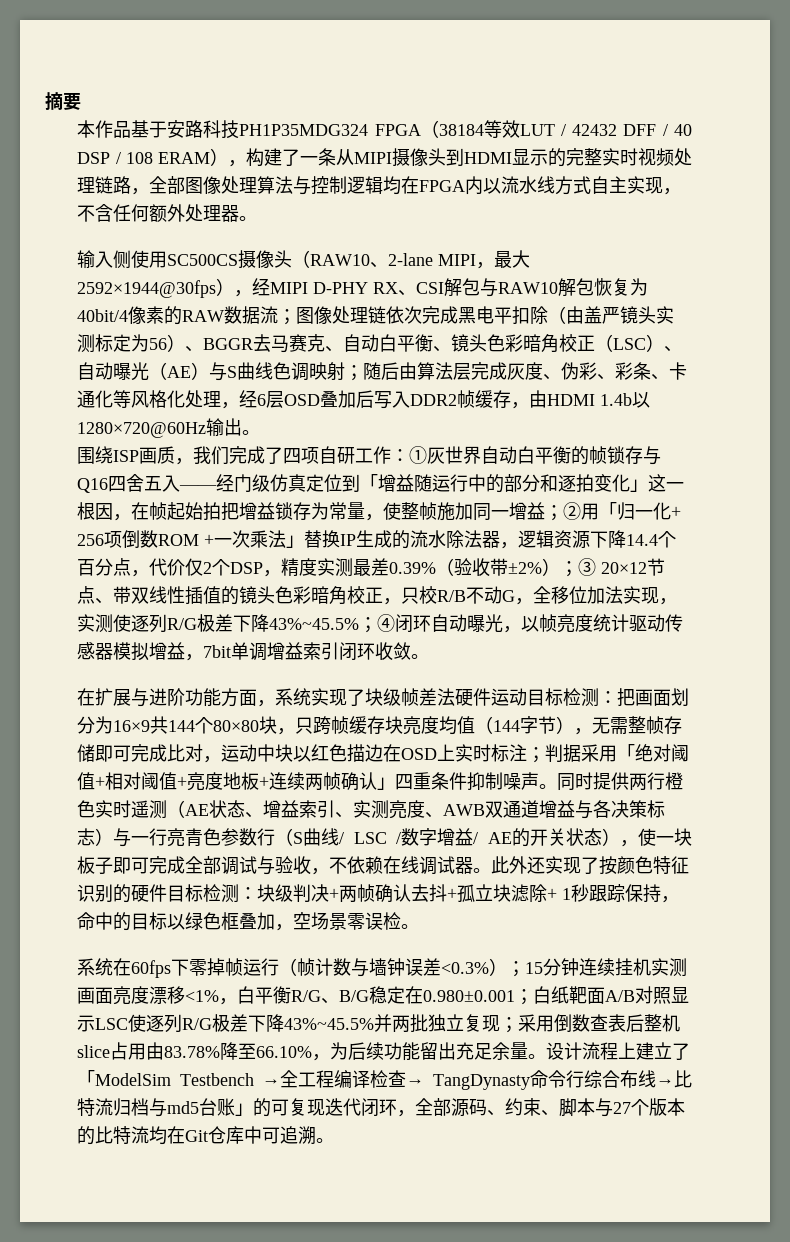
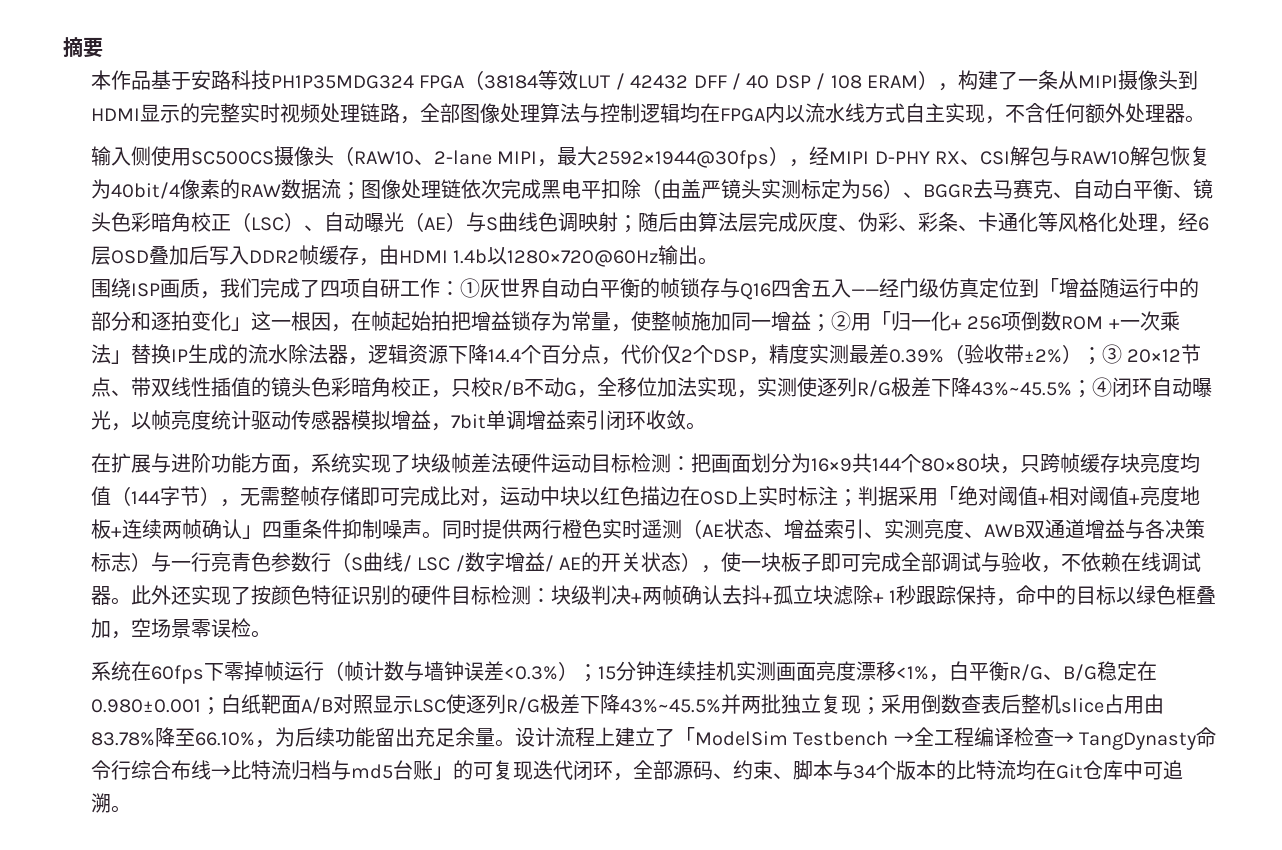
- 设计流程上建立了「ModelSim Testbench →全工程编译检查→ TangDynasty命令行综合布线→比特流归档与md5台账」的可复现迭代闭环，全部源码、约束、脚本与27个版本的比特流均在Git仓库中可追溯。
+ 设计流程上建立了「ModelSim Testbench →全工程编译检查→ TangDynasty命令行综合布线→比特流归档与md5台账」的可复现迭代闭环，全部源码、约束、脚本与34个版本的比特流均在Git仓库中可追溯。

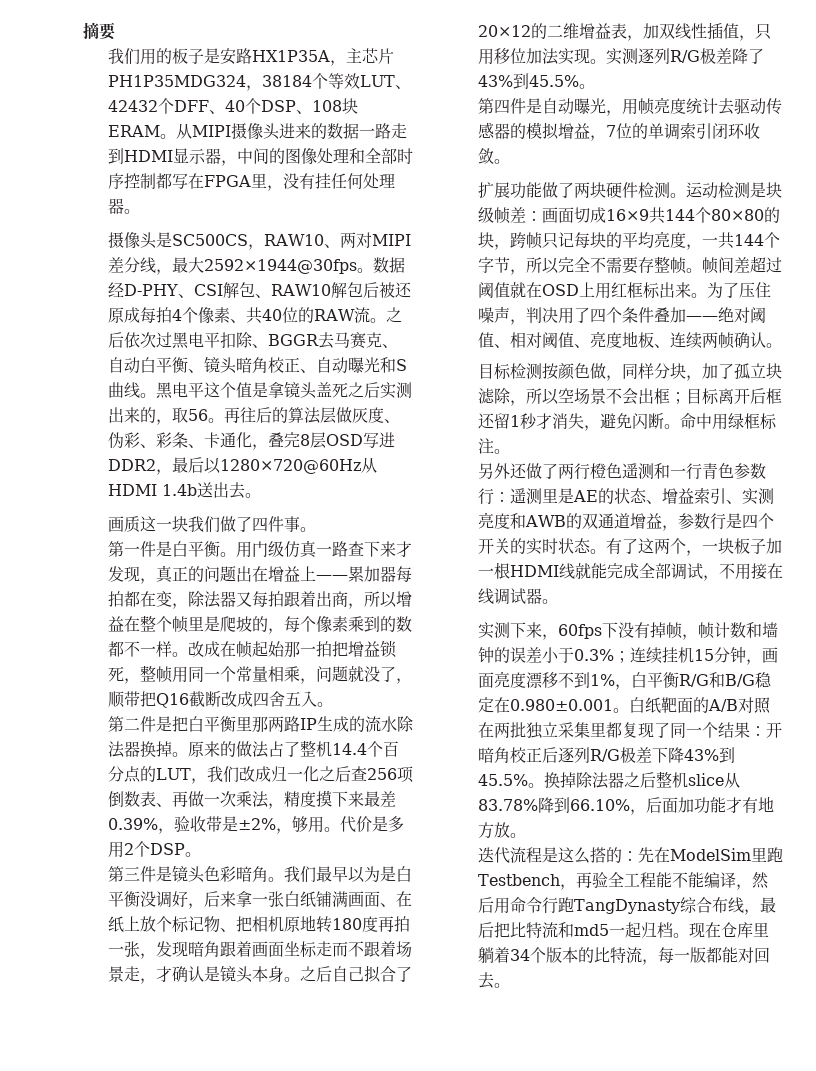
- 本作品基于安路科技PH1P35MDG324 FPGA（38184等效LUT / 42432 DFF / 40 DSP / 108 ERAM），构建了一条从MIPI摄像头到HDMI显示的完整实时视频处理链路，全部图像处理算法与控制逻辑均在FPGA内以流水线方式自主实现，不含任何额外处理器。
- 输入侧使用SC500CS摄像头（RAW10、2-lane MIPI，最大2592×1944@30fps），经MIPI D-PHY RX、CSI解包与RAW10解包恢复为40bit/4像素的RAW数据流；图像处理链依次完成黑电平扣除（由盖严镜头实测标定为56）、BGGR去马赛克、自动白平衡、镜头色彩暗角校正（LSC）、自动曝光（AE）与S曲线色调映射；随后由算法层完成灰度、伪彩、彩条、卡通化等风格化处理，经6层OSD叠加后写入DDR2帧缓存，由HDMI 1.4b以1280×720@60Hz输出。
- 围绕ISP画质，我们完成了四项自研工作：①灰世界自动白平衡的帧锁存与Q16四舍五入——经门级仿真定位到「增益随运行中的部分和逐拍变化」这一根因，在帧起始拍把增益锁存为常量，使整帧施加同一增益；②用「归一化+ 256项倒数ROM +一次乘法」替换IP生成的流水除法器，逻辑资源下降14.4个百分点，代价仅2个DSP，精度实测最差0.39%（验收带±2%）；③ 20×12节点、带双线性插值的镜头色彩暗角校正，只校R/B不动G，全移位加法实现，实测使逐列R/G极差下降43%~45.5%；④闭环自动曝光，以帧亮度统计驱动传感器模拟增益，7bit单调增益索引闭环收敛。
+ 我们用的板子是安路HX1P35A，主芯片PH1P35MDG324，38184个等效LUT、42432个DFF、40个DSP、108块ERAM。从MIPI摄像头进来的数据一路走到HDMI显示器，中间的图像处理和全部时序控制都写在FPGA里，没有挂任何处理器。
+ 摄像头是SC500CS，RAW10、两对MIPI差分线，最大2592×1944@30fps。数据经D-PHY、CSI解包、RAW10解包后被还原成每拍4个像素、共40位的RAW流。之后依次过黑电平扣除、BGGR去马赛克、自动白平衡、镜头暗角校正、自动曝光和S曲线。黑电平这个值是拿镜头盖死之后实测出来的，取56。再往后的算法层做灰度、伪彩、彩条、卡通化，叠完8层OSD写进DDR2，最后以1280×720@60Hz从HDMI 1.4b送出去。
+ 画质这一块我们做了四件事。
+ 第一件是白平衡。用门级仿真一路查下来才发现，真正的问题出在增益上——累加器每拍都在变，除法器又每拍跟着出商，所以增益在整个帧里是爬坡的，每个像素乘到的数都不一样。改成在帧起始那一拍把增益锁死，整帧用同一个常量相乘，问题就没了，顺带把Q16截断改成四舍五入。
+ 第二件是把白平衡里那两路IP生成的流水除法器换掉。原来的做法占了整机14.4个百分点的LUT，我们改成归一化之后查256项倒数表、再做一次乘法，精度摸下来最差0.39%，验收带是±2%，够用。代价是多用2个DSP。
+ 第三件是镜头色彩暗角。我们最早以为是白平衡没调好，后来拿一张白纸铺满画面、在纸上放个标记物、把相机原地转180度再拍一张，发现暗角跟着画面坐标走而不跟着场景走，才确认是镜头本身。之后自己拟合了20×12的二维增益表，加双线性插值，只用移位加法实现。实测逐列R/G极差降了43%到45.5%。
+ 第四件是自动曝光，用帧亮度统计去驱动传感器的模拟增益，7位的单调索引闭环收敛。
- 在扩展与进阶功能方面，系统实现了块级帧差法硬件运动目标检测：把画面划分为16×9共144个80×80块，只跨帧缓存块亮度均值（144字节），无需整帧存储即可完成比对，运动中块以红色描边在OSD上实时标注；判据采用「绝对阈值+相对阈值+亮度地板+连续两帧确认」四重条件抑制噪声。同时提供两行橙色实时遥测（AE状态、增益索引、实测亮度、AWB双通道增益与各决策标志）与一行亮青色参数行（S曲线/ LSC /数字增益/ AE的开关状态），使一块板子即可完成全部调试与验收，不依赖在线调试器。此外还实现了按颜色特征识别的硬件目标检测：块级判决+两帧确认去抖+孤立块滤除+ 1秒跟踪保持，命中的目标以绿色框叠加，空场景零误检。
- 系统在60fps下零掉帧运行（帧计数与墙钟误差<0.3%）；15分钟连续挂机实测画面亮度漂移<1%，白平衡R/G、B/G稳定在0.980±0.001；白纸靶面A/B对照显示LSC使逐列R/G极差下降43%~45.5%并两批独立复现；采用倒数查表后整机slice占用由83.78%降至66.10%，为后续功能留出充足余量。设计流程上建立了「ModelSim Testbench →全工程编译检查→ TangDynasty命令行综合布线→比特流归档与md5台账」的可复现迭代闭环，全部源码、约束、脚本与34个版本的比特流均在Git仓库中可追溯。
+ 扩展功能做了两块硬件检测。运动检测是块级帧差：画面切成16×9共144个80×80的块，跨帧只记每块的平均亮度，一共144个字节，所以完全不需要存整帧。帧间差超过阈值就在OSD上用红框标出来。为了压住噪声，判决用了四个条件叠加——绝对阈值、相对阈值、亮度地板、连续两帧确认。
+ 目标检测按颜色做，同样分块，加了孤立块滤除，所以空场景不会出框；目标离开后框还留1秒才消失，避免闪断。命中用绿框标注。
+ 另外还做了两行橙色遥测和一行青色参数行：遥测里是AE的状态、增益索引、实测亮度和AWB的双通道增益，参数行是四个开关的实时状态。有了这两个，一块板子加一根HDMI线就能完成全部调试，不用接在线调试器。
+ 实测下来，60fps下没有掉帧，帧计数和墙钟的误差小于0.3%；连续挂机15分钟，画面亮度漂移不到1%，白平衡R/G和B/G稳定在0.980±0.001。白纸靶面的A/B对照在两批独立采集里都复现了同一个结果：开暗角校正后逐列R/G极差下降43%到45.5%。换掉除法器之后整机slice从83.78%降到66.10%，后面加功能才有地方放。
+ 迭代流程是这么搭的：先在ModelSim里跑Testbench，再验全工程能不能编译，然后用命令行跑TangDynasty综合布线，最后把比特流和md5一起归档。现在仓库里躺着34个版本的比特流，每一版都能对回去。

